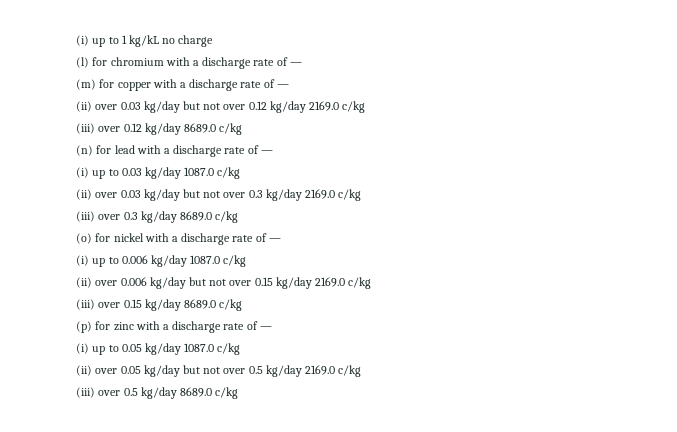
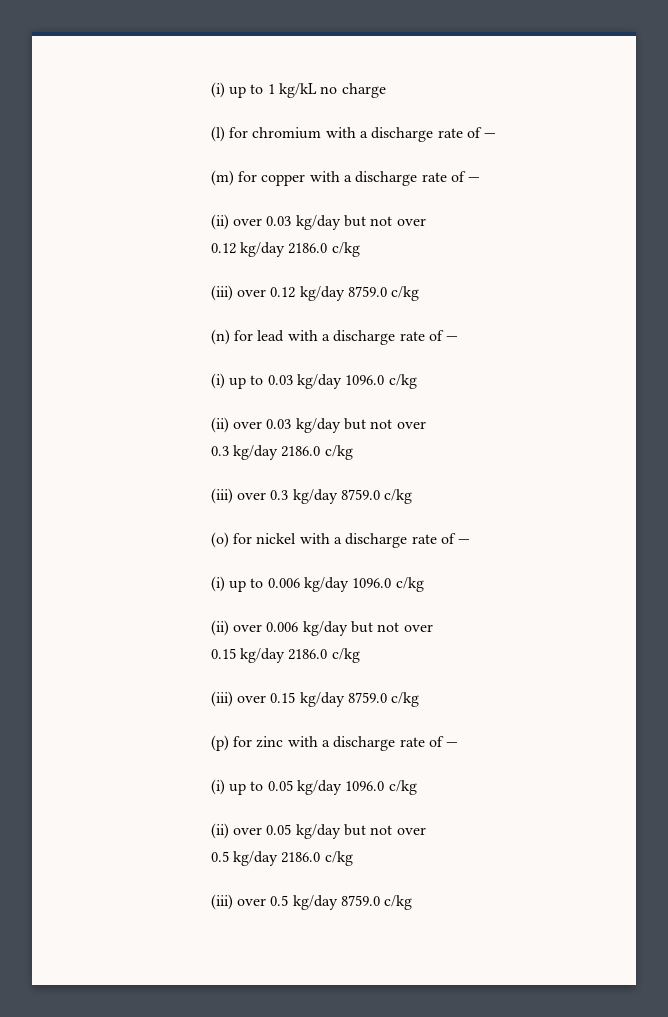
  (m) for copper with a discharge rate of —
- (ii) over 0.03 kg/day but not over 0.12 kg/day 2169.0 c/kg
+ (ii) over 0.03 kg/day but not over
+ 0.12 kg/day 2186.0 c/kg
- (iii) over 0.12 kg/day 8689.0 c/kg
+ (iii) over 0.12 kg/day 8759.0 c/kg
- (i) up to 0.03 kg/day 1087.0 c/kg
- (ii) over 0.03 kg/day but not over 0.3 kg/day 2169.0 c/kg
+ (i) up to 0.03 kg/day 1096.0 c/kg
+ (ii) over 0.03 kg/day but not over
+ 0.3 kg/day 2186.0 c/kg
- (iii) over 0.3 kg/day 8689.0 c/kg
+ (iii) over 0.3 kg/day 8759.0 c/kg
- (i) up to 0.006 kg/day 1087.0 c/kg
+ (i) up to 0.006 kg/day 1096.0 c/kg
- (ii) over 0.006 kg/day but not over 0.15 kg/day 2169.0 c/kg
+ (ii) over 0.006 kg/day but not over
+ 0.15 kg/day 2186.0 c/kg
- (iii) over 0.15 kg/day 8689.0 c/kg
+ (iii) over 0.15 kg/day 8759.0 c/kg
- (i) up to 0.05 kg/day 1087.0 c/kg
+ (i) up to 0.05 kg/day 1096.0 c/kg
- (ii) over 0.05 kg/day but not over 0.5 kg/day 2169.0 c/kg
+ (ii) over 0.05 kg/day but not over
+ 0.5 kg/day 2186.0 c/kg
- (iii) over 0.5 kg/day 8689.0 c/kg
+ (iii) over 0.5 kg/day 8759.0 c/kg

